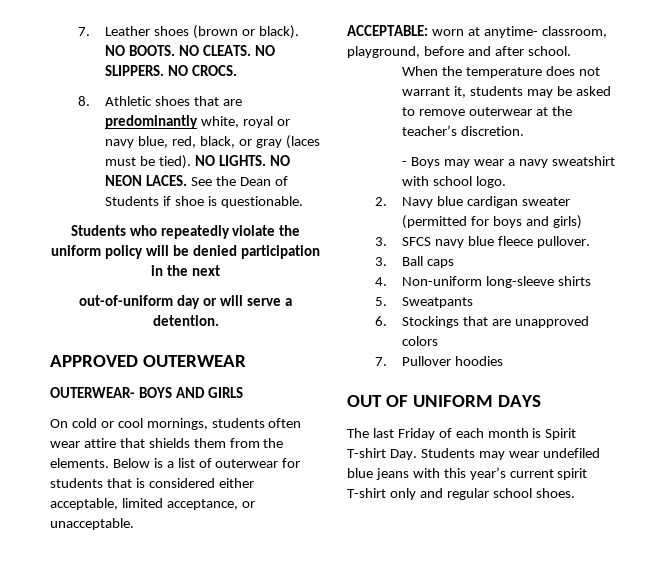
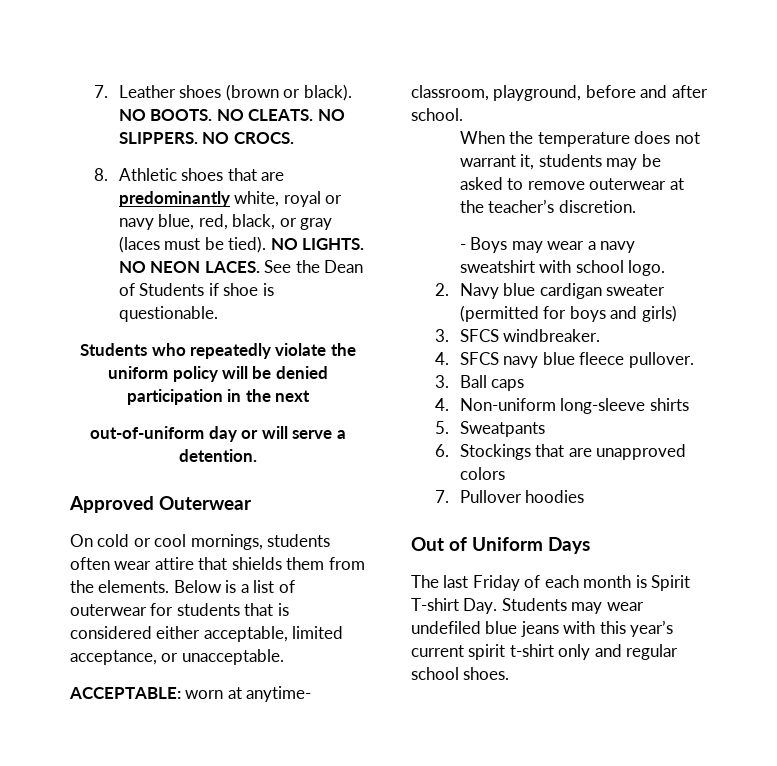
- APPROVED OUTERWEAR
- OUTERWEAR- BOYS AND GIRLS
+ Approved Outerwear
- 3. SFCS navy blue fleece pullover.
+ 3. SFCS windbreaker.
+ 4. SFCS navy blue fleece pullover.
- OUT OF UNIFORM DAYS
+ Out of Uniform Days
- The last Friday of each month is Spirit T-shirt Day. Students may wear undefiled blue jeans with this year’s current spirit T-shirt only and regular school shoes.
+ The last Friday of each month is Spirit T-shirt Day. Students may wear undefiled blue jeans with this year’s current spirit t-shirt only and regular school shoes.

